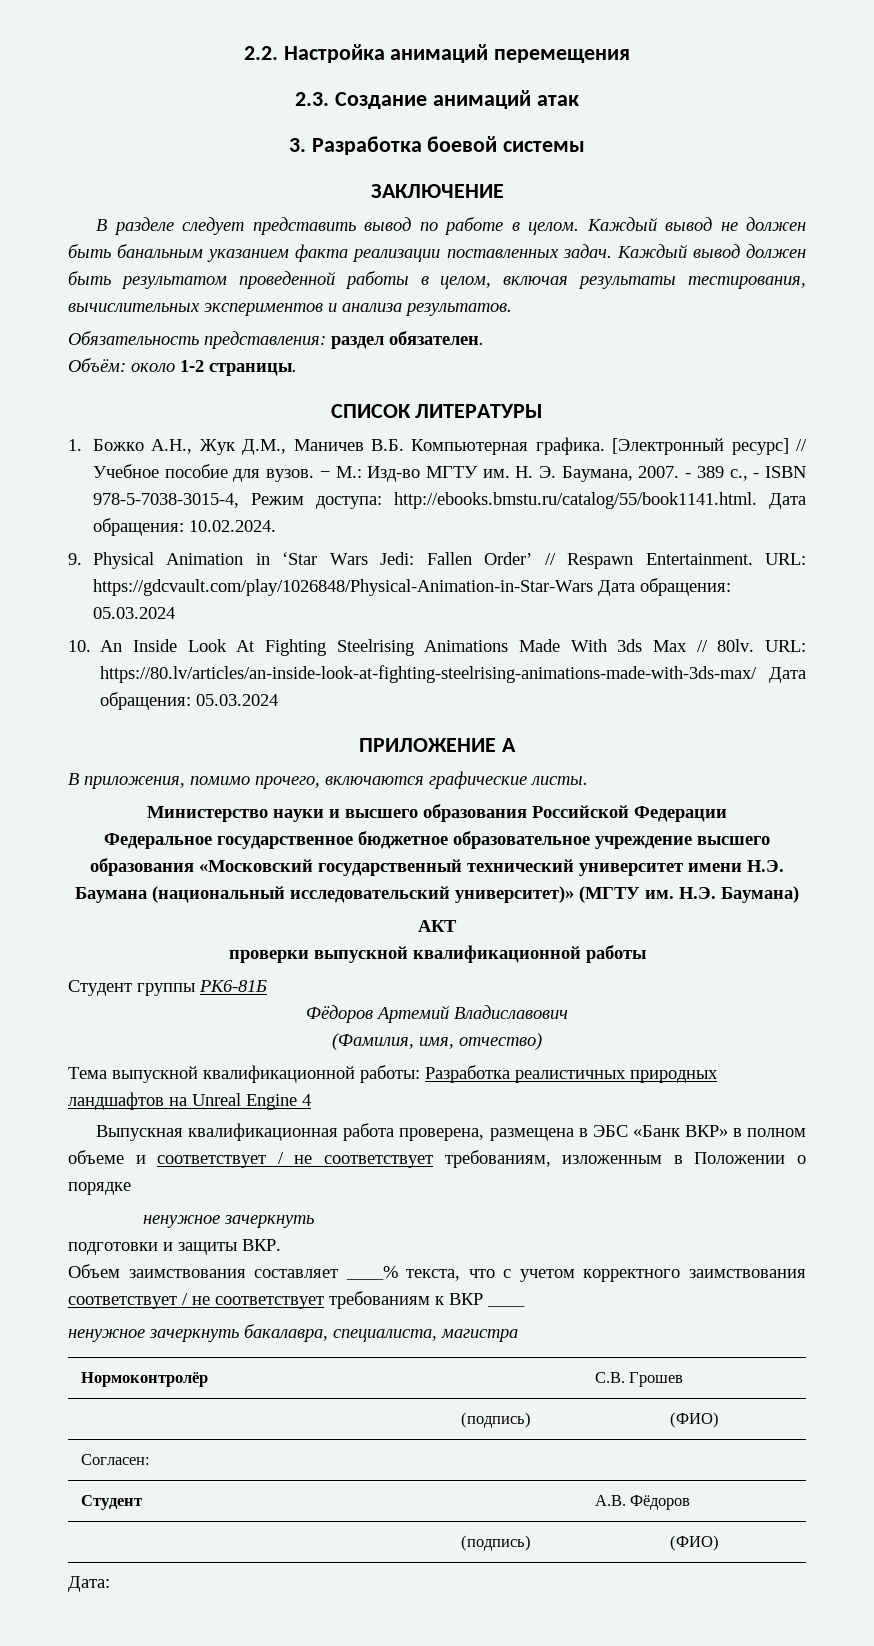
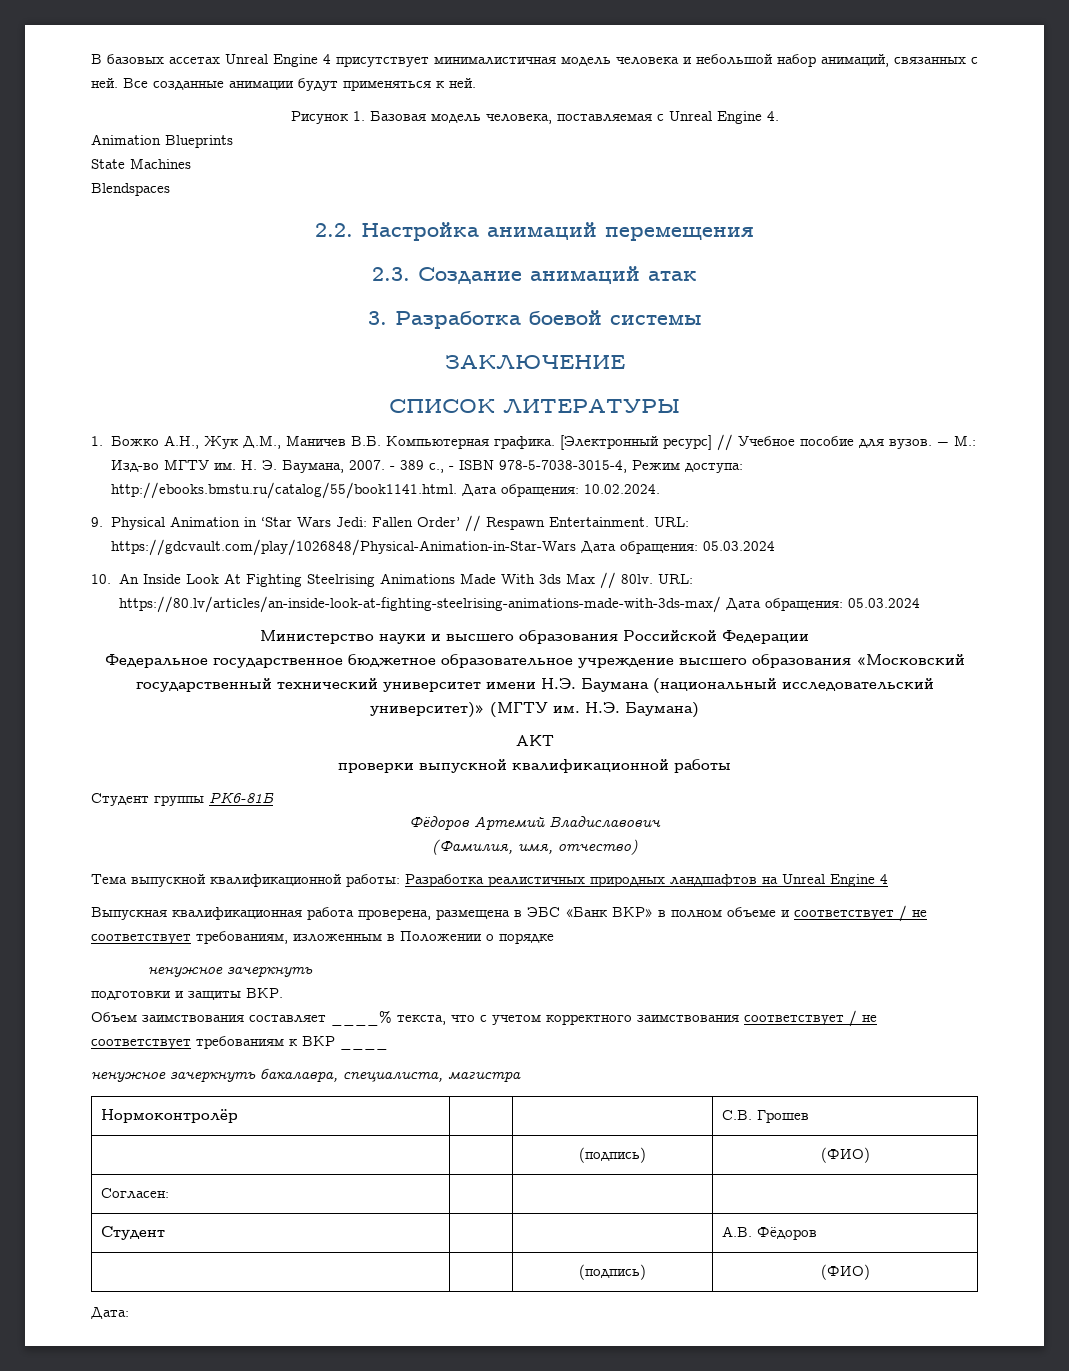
+ В базовых ассетах Unreal Engine 4 присутствует минималистичная модель человека и небольшой набор анимаций, связанных с ней. Все созданные анимации будут применяться к ней.
+ Рисунок 1. Базовая модель человека, поставляемая с Unreal Engine 4.
+ Animation Blueprints
+ State Machines
+ Blendspaces
- В разделе следует представить вывод по работе в целом. Каждый вывод не должен быть банальным указанием факта реализации поставленных задач. Каждый вывод должен быть результатом проведенной работы в целом, включая результаты тестирования, вычислительных экспериментов и анализа результатов.
- Обязательность представления: раздел обязателен.
- Объём: около 1-2 страницы.
- ПРИЛОЖЕНИЕ А
- В приложения, помимо прочего, включаются графические листы.

